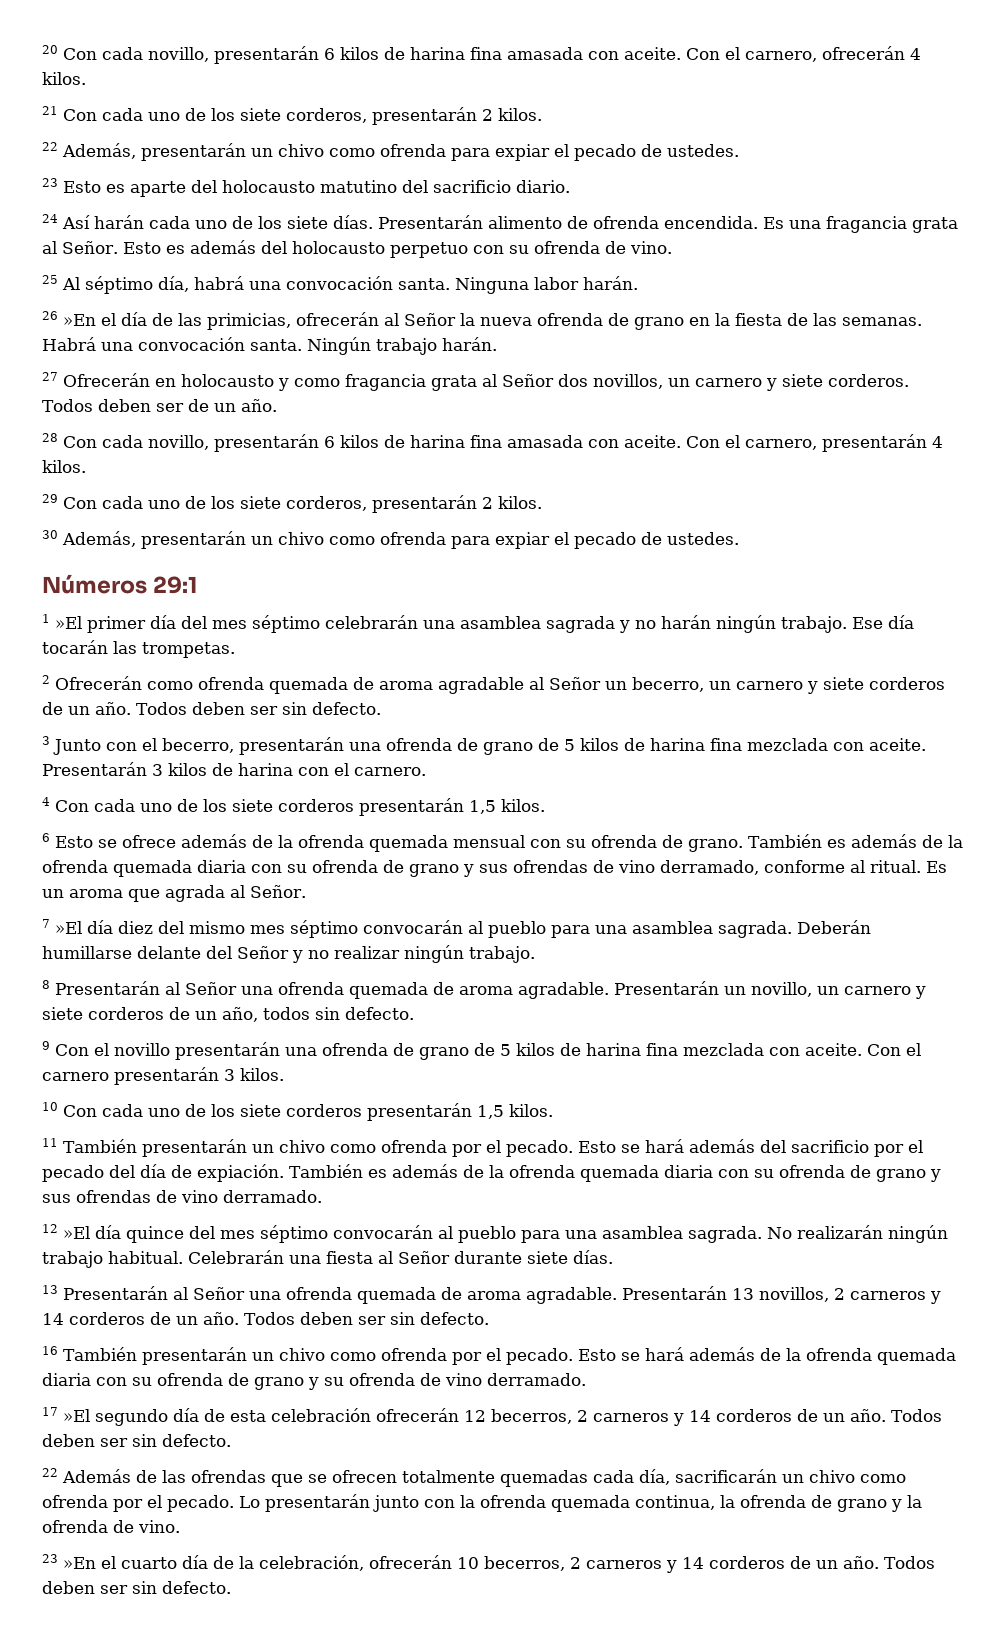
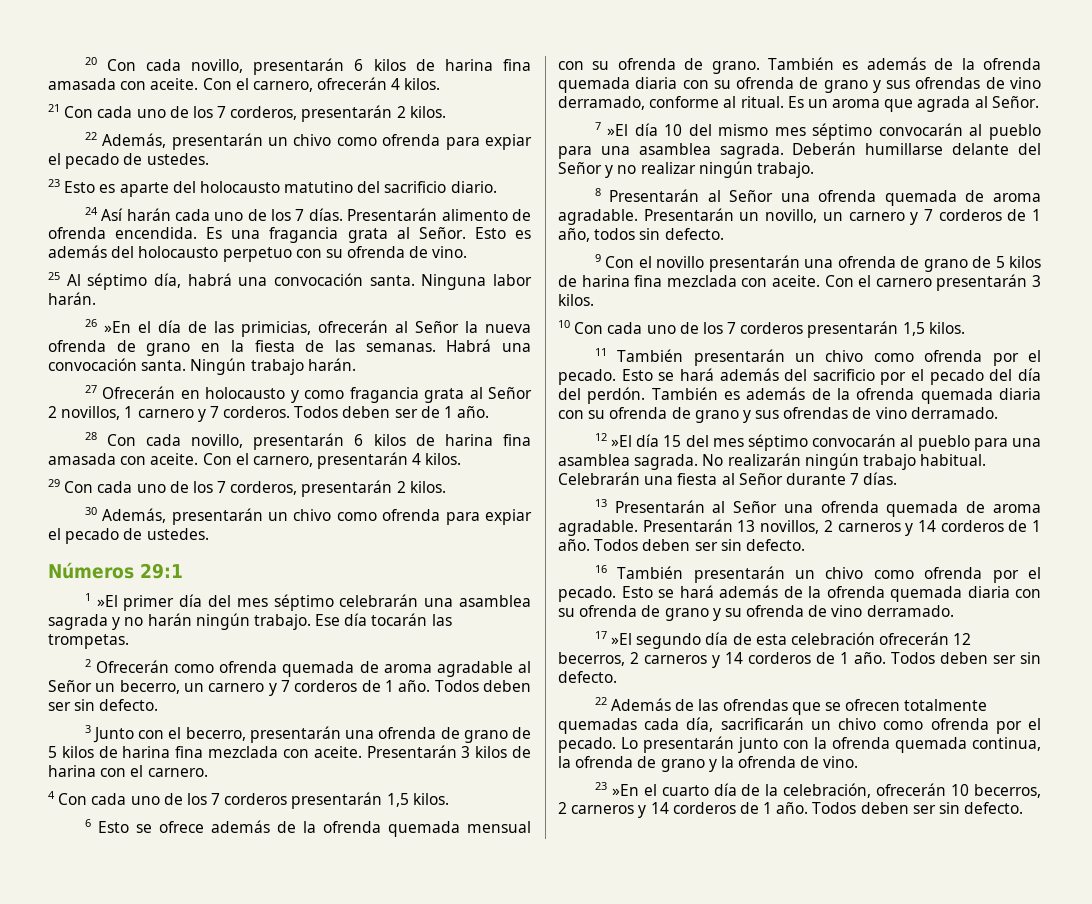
- 21 Con cada uno de los siete corderos, presentarán 2 kilos.
+ 21 Con cada uno de los 7 corderos, presentarán 2 kilos.
- 24 Así harán cada uno de los siete días.
+ 24 Así harán cada uno de los 7 días.
- 27 Ofrecerán en holocausto y como fragancia grata al Señor dos novillos, un carnero y siete corderos.
+ 27 Ofrecerán en holocausto y como fragancia grata al Señor 2 novillos, 1 carnero y 7 corderos.
- Todos deben ser de un año.
+ Todos deben ser de 1 año.
- 29 Con cada uno de los siete corderos, presentarán 2 kilos.
+ 29 Con cada uno de los 7 corderos, presentarán 2 kilos.
- 2 Ofrecerán como ofrenda quemada de aroma agradable al Señor un becerro, un carnero y siete corderos de un año.
+ 2 Ofrecerán como ofrenda quemada de aroma agradable al Señor un becerro, un carnero y 7 corderos de 1 año.
- 4 Con cada uno de los siete corderos presentarán 1,5 kilos.
+ 4 Con cada uno de los 7 corderos presentarán 1,5 kilos.
- 7 »El día diez del mismo mes séptimo convocarán al pueblo para una asamblea sagrada.
+ 7 »El día 10 del mismo mes séptimo convocarán al pueblo para una asamblea sagrada.
- Presentarán un novillo, un carnero y siete corderos de un año, todos sin defecto.
+ Presentarán un novillo, un carnero y 7 corderos de 1 año, todos sin defecto.
- 10 Con cada uno de los siete corderos presentarán 1,5 kilos.
+ 10 Con cada uno de los 7 corderos presentarán 1,5 kilos.
- Esto se hará además del sacrificio por el pecado del día de expiación.
+ Esto se hará además del sacrificio por el pecado del día del perdón.
- 12 »El día quince del mes séptimo convocarán al pueblo para una asamblea sagrada.
+ 12 »El día 15 del mes séptimo convocarán al pueblo para una asamblea sagrada.
- Celebrarán una fiesta al Señor durante siete días.
+ Celebrarán una fiesta al Señor durante 7 días.
- Presentarán 13 novillos, 2 carneros y 14 corderos de un año.
+ Presentarán 13 novillos, 2 carneros y 14 corderos de 1 año.
- 17 »El segundo día de esta celebración ofrecerán 12 becerros, 2 carneros y 14 corderos de un año.
+ 17 »El segundo día de esta celebración ofrecerán 12 becerros, 2 carneros y 14 corderos de 1 año.
- 23 »En el cuarto día de la celebración, ofrecerán 10 becerros, 2 carneros y 14 corderos de un año.
+ 23 »En el cuarto día de la celebración, ofrecerán 10 becerros, 2 carneros y 14 corderos de 1 año.

